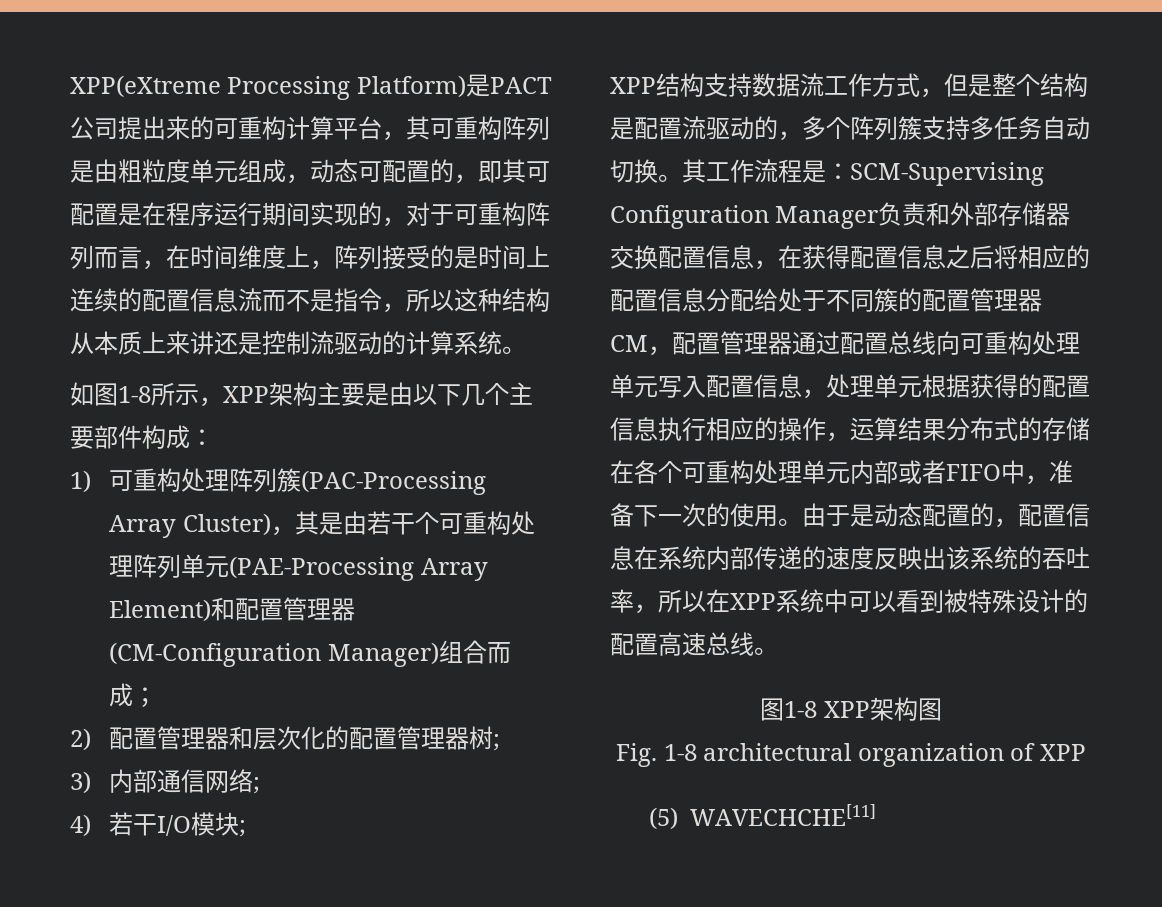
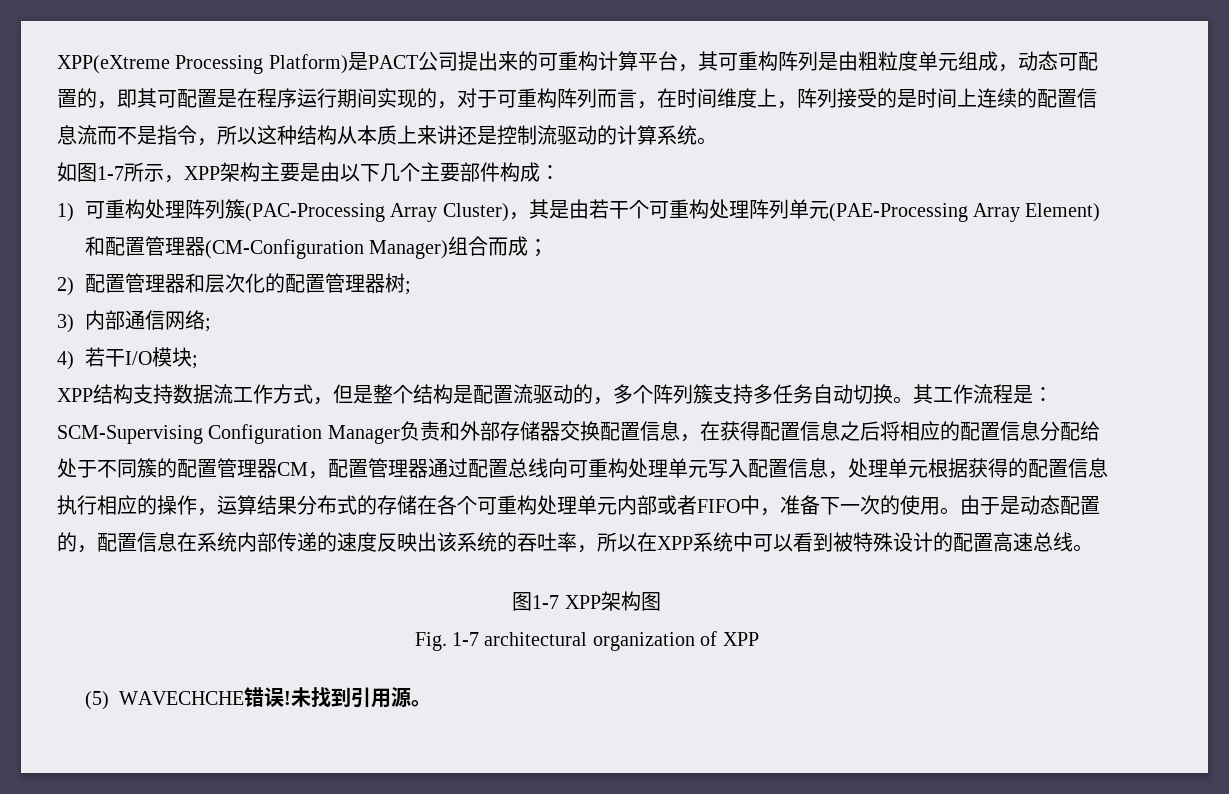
- 如图1-8所示，XPP架构主要是由以下几个主要部件构成：
+ 如图1-7所示，XPP架构主要是由以下几个主要部件构成：
- 图1-8 XPP架构图
+ 图1-7 XPP架构图
- Fig. 1-8 architectural organization of XPP
+ Fig. 1-7 architectural organization of XPP
- (5) WAVECHCHE[11]
+ (5) WAVECHCHE错误!未找到引用源。

